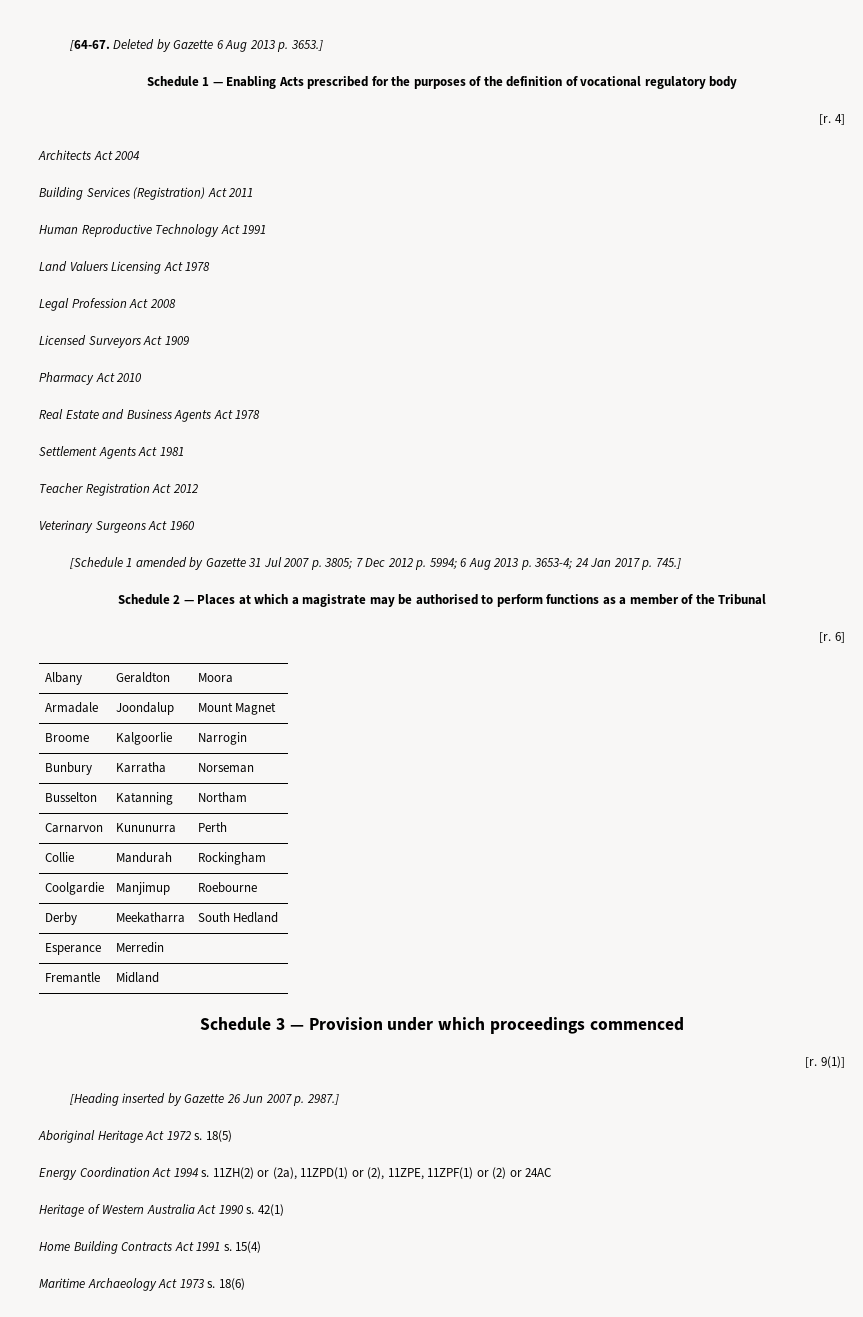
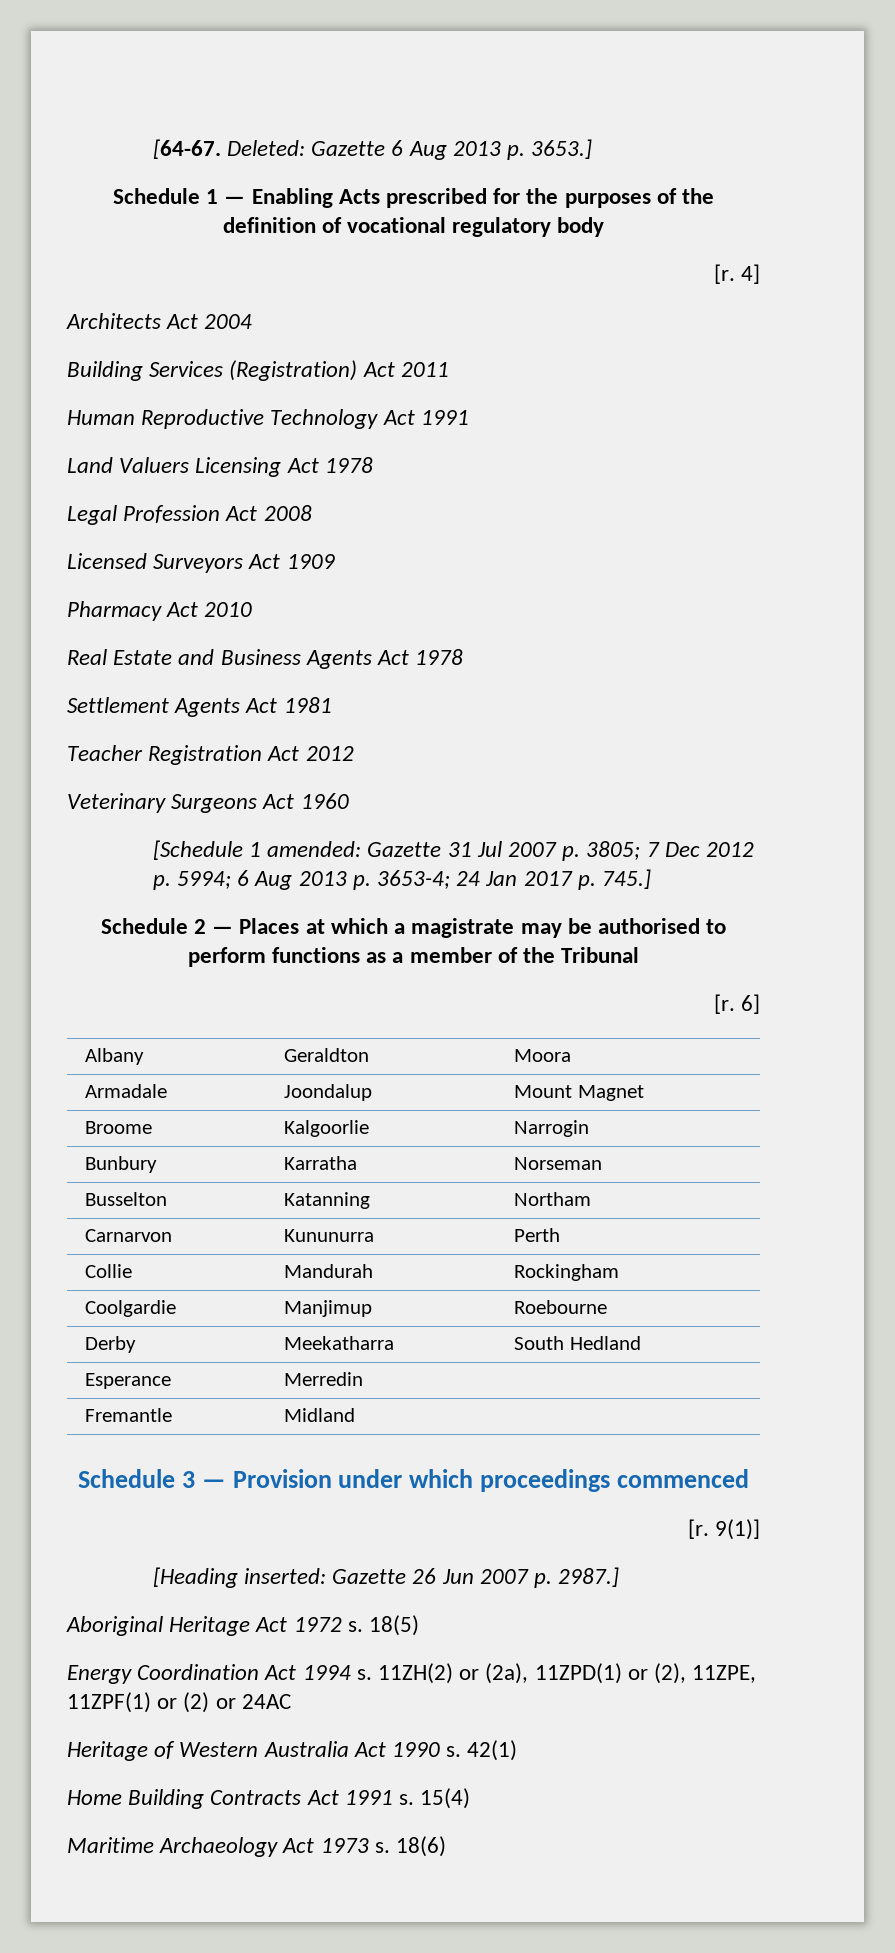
- Deleted by Gazette 6 Aug 2013 p. 3653.]
+ Deleted: Gazette 6 Aug 2013 p. 3653.]
- [Schedule 1 amended by Gazette 31 Jul 2007 p. 3805; 7 Dec 2012 p. 5994; 6 Aug 2013 p. 3653-4; 24 Jan 2017 p. 745.]
+ [Schedule 1 amended: Gazette 31 Jul 2007 p. 3805; 7 Dec 2012 p. 5994; 6 Aug 2013 p. 3653-4; 24 Jan 2017 p. 745.]
- [Heading inserted by Gazette 26 Jun 2007 p. 2987.]
+ [Heading inserted: Gazette 26 Jun 2007 p. 2987.]

